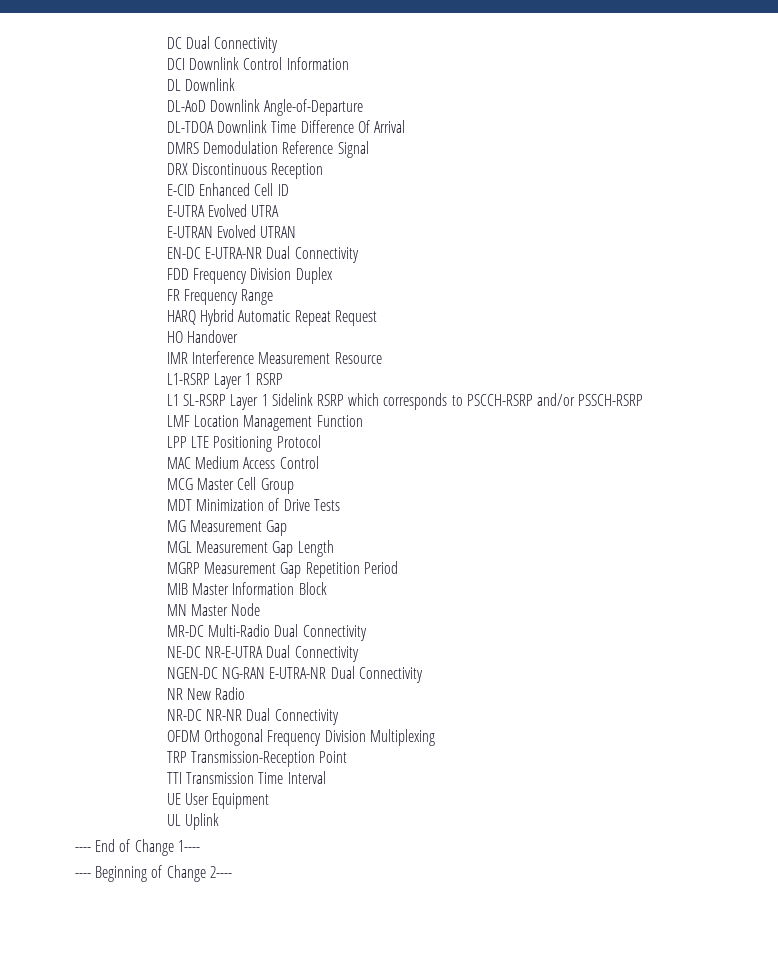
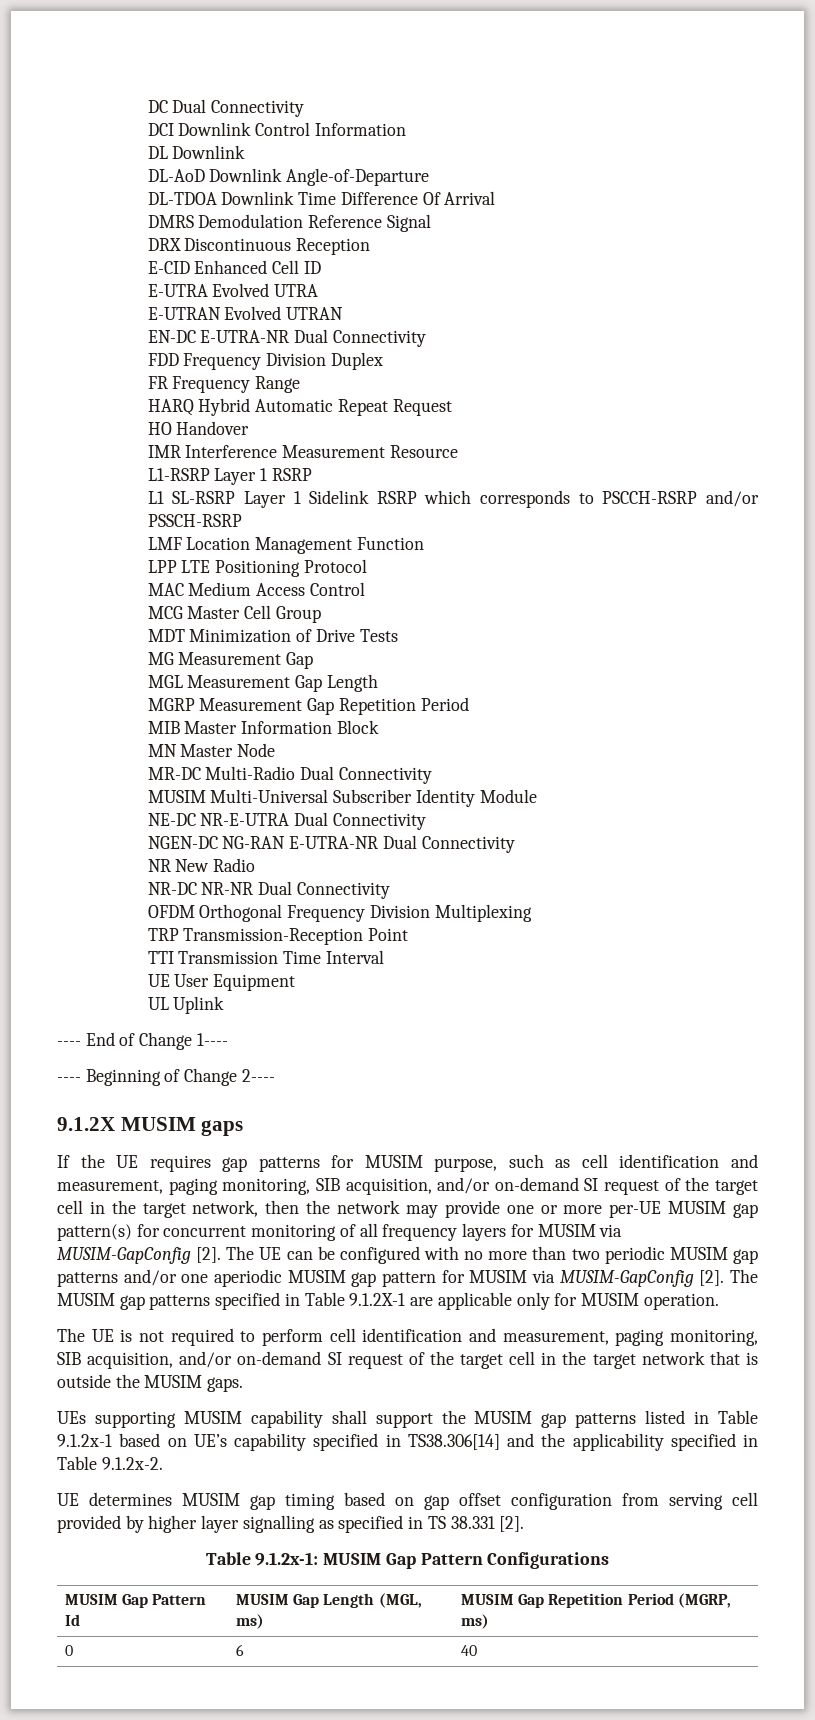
+ MUSIM Multi-Universal Subscriber Identity Module
+ 9.1.2X MUSIM gaps
+ If the UE requires gap patterns for MUSIM purpose, such as cell identification and measurement, paging monitoring, SIB acquisition, and/or on-demand SI request of the target cell in the target network, then the network may provide one or more per-UE MUSIM gap pattern(s) for concurrent monitoring of all frequency layers for MUSIM via MUSIM-GapConfig [2]. The UE can be configured with no more than two periodic MUSIM gap patterns and/or one aperiodic MUSIM gap pattern for MUSIM via MUSIM-GapConfig [2]. The MUSIM gap patterns specified in Table 9.1.2X-1 are applicable only for MUSIM operation.
+ The UE is not required to perform cell identification and measurement, paging monitoring, SIB acquisition, and/or on-demand SI request of the target cell in the target network that is outside the MUSIM gaps.
+ UEs supporting MUSIM capability shall support the MUSIM gap patterns listed in Table 9.1.2x-1 based on UE’s capability specified in TS38.306[14] and the applicability specified in Table 9.1.2x-2.
+ UE determines MUSIM gap timing based on gap offset configuration from serving cell provided by higher layer signalling as specified in TS 38.331 [2].
+ Table 9.1.2x-1: MUSIM Gap Pattern Configurations
+ MUSIM Gap Pattern Id | MUSIM Gap Length (MGL, ms) | MUSIM Gap Repetition Period (MGRP, ms)
+ 0 | 6 | 40

